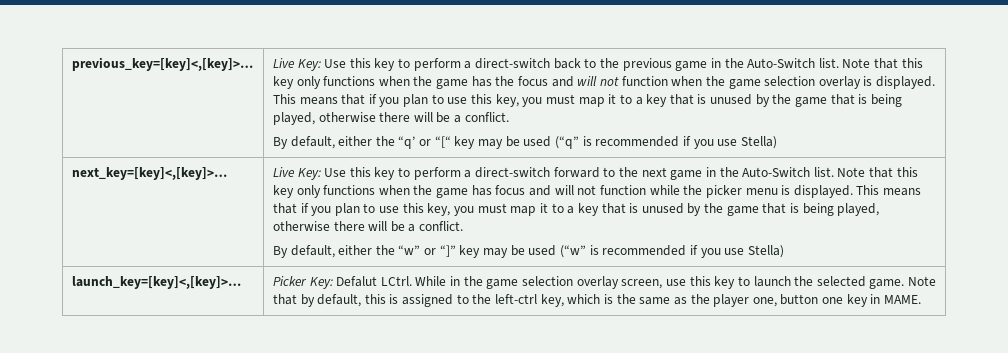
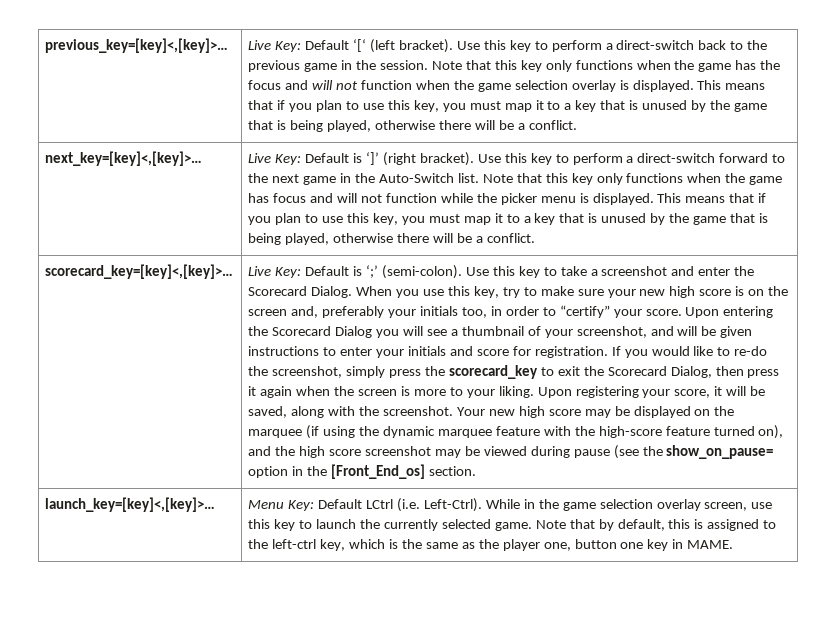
- Live Key: Use this key to perform a direct-switch back to the previous game in the Auto-Switch list.
+ Live Key: Default ‘[‘ (left bracket). Use this key to perform a direct-switch back to the previous game in the session.
- By default, either the “q’ or “[“ key may be used (“q” is recommended if you use Stella)
- next_key=[key]<,[key]>… | Live Key: Use this key to perform a direct-switch forward to the next game in the Auto-Switch list.
+ next_key=[key]<,[key]>… | Live Key: Default is ‘]’ (right bracket). Use this key to perform a direct-switch forward to the next game in the Auto-Switch list.
- By default, either the “w” or “]” key may be used (“w” is recommended if you use Stella)
- launch_key=[key]<,[key]>… | Picker Key: Defalut LCtrl.
+ scorecard_key=[key]<,[key]>… | Live Key: Default is ‘;’ (semi-colon). Use this key to take a screenshot and enter the Scorecard Dialog. When you use this key, try to make sure your new high score is on the screen and, preferably your initials too, in order to “certify” your score. Upon entering the Scorecard Dialog you will see a thumbnail of your screenshot, and will be given instructions to enter your initials and score for registration. If you would like to re-do the screenshot, simply press the scorecard_key to exit the Scorecard Dialog, then press it again when the screen is more to your liking. Upon registering your score, it will be saved, along with the screenshot. Your new high score may be displayed on the marquee (if using the dynamic marquee feature with the high-score feature turned on), and the high score screenshot may be viewed during pause (see the show_on_pause= option in the [Front_End_os] section.
+ launch_key=[key]<,[key]>… | Menu Key: Default LCtrl (i.e. Left-Ctrl).
- While in the game selection overlay screen, use this key to launch the selected game.
+ While in the game selection overlay screen, use this key to launch the currently selected game.

